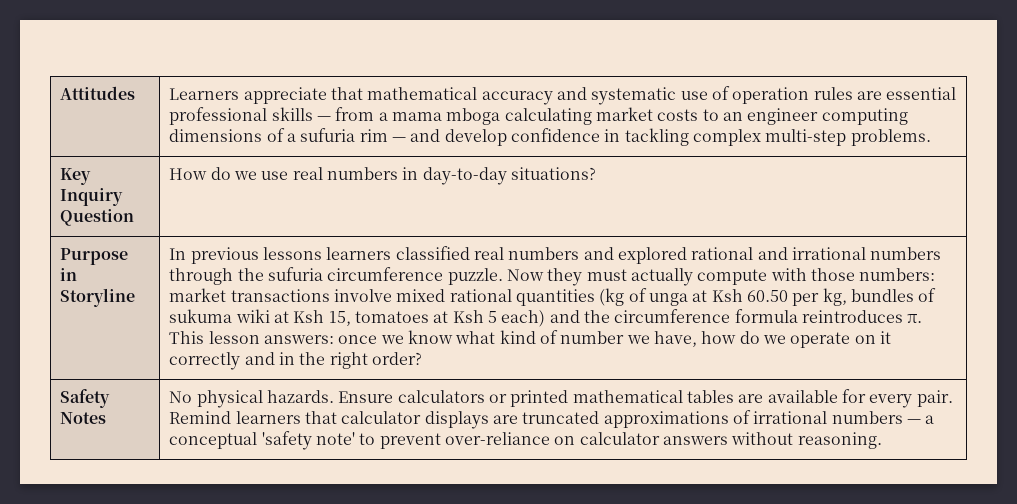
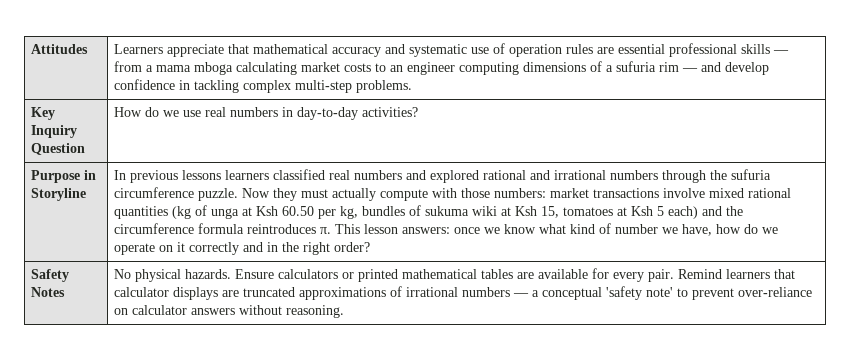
- Key Inquiry Question | How do we use real numbers in day-to-day situations?
+ Key Inquiry Question | How do we use real numbers in day-to-day activities?

